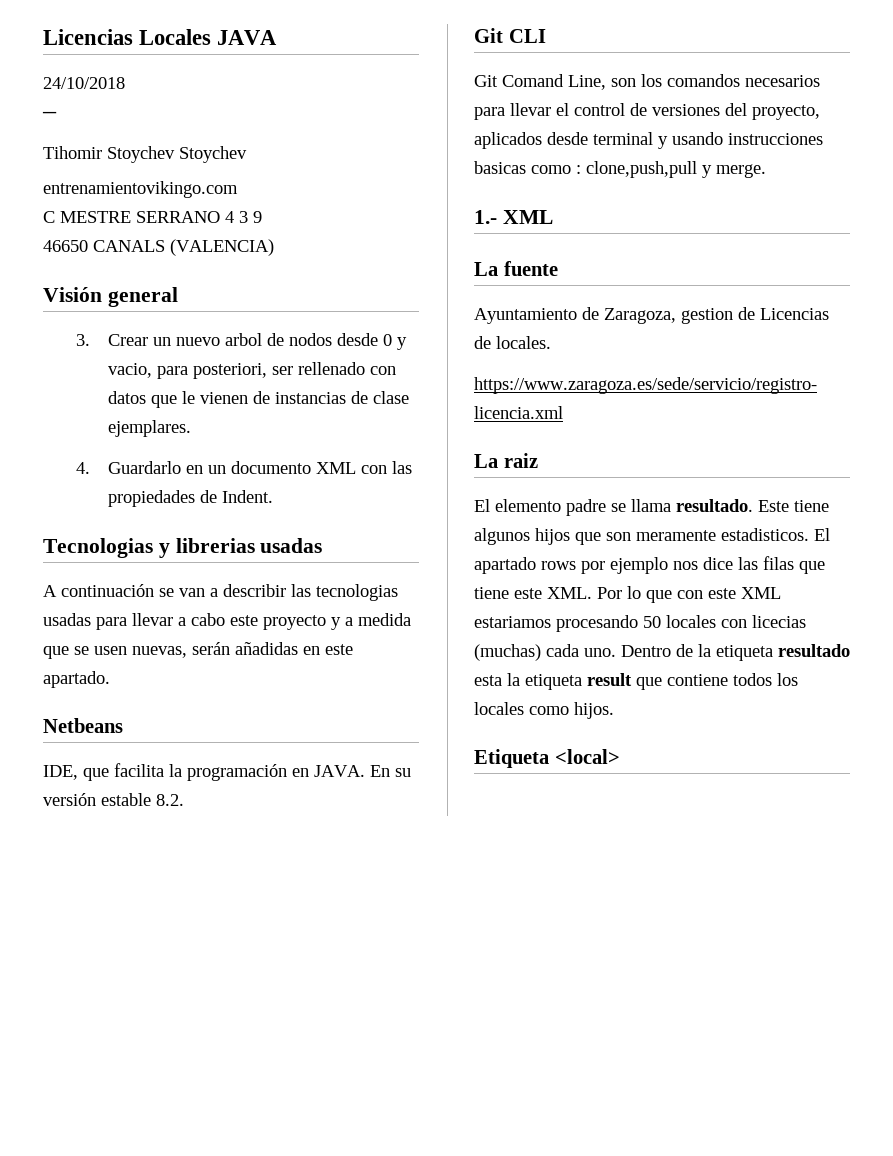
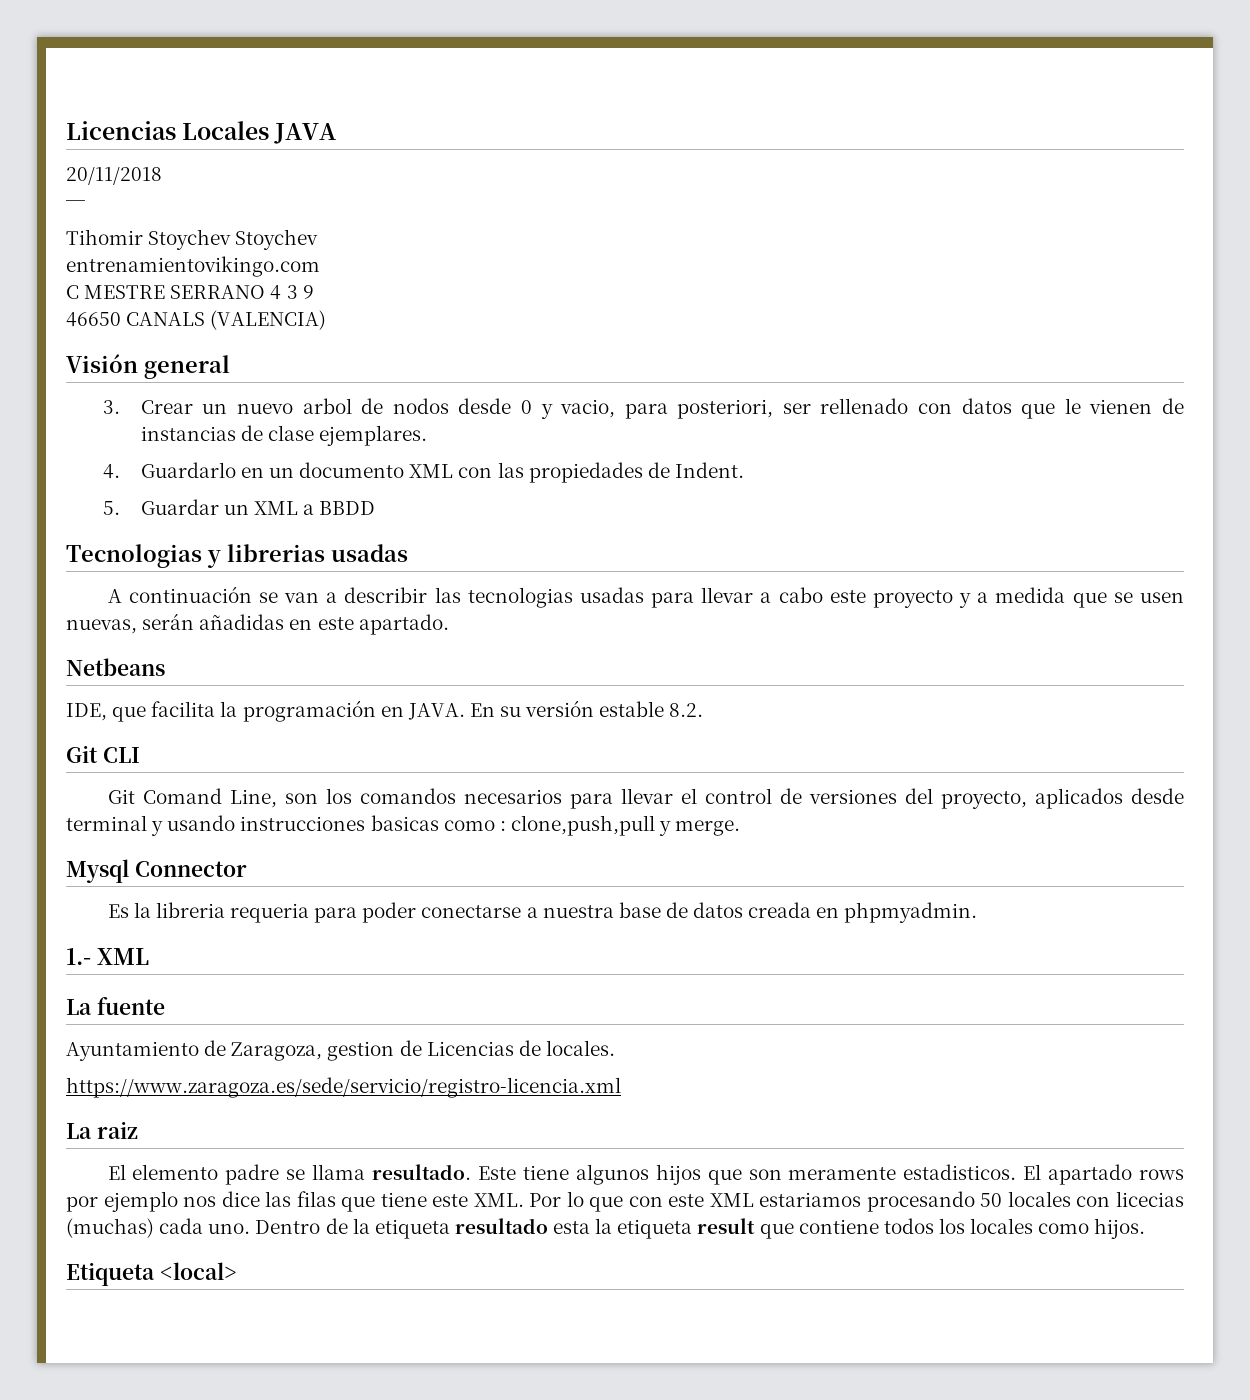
- 24/10/2018
+ 20/11/2018
+ 5. Guardar un XML a BBDD
+ Mysql Connector
+ Es la libreria requeria para poder conectarse a nuestra base de datos creada en phpmyadmin.

